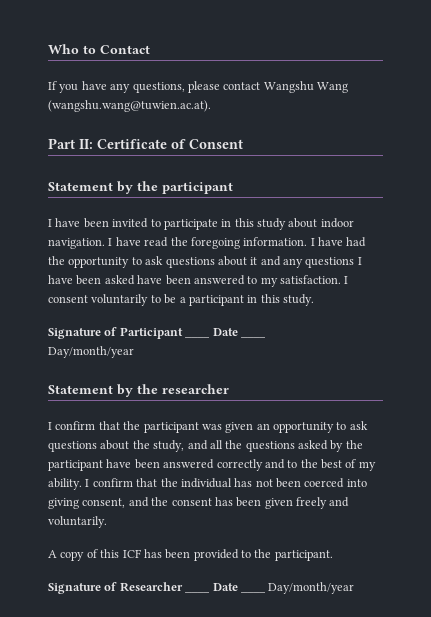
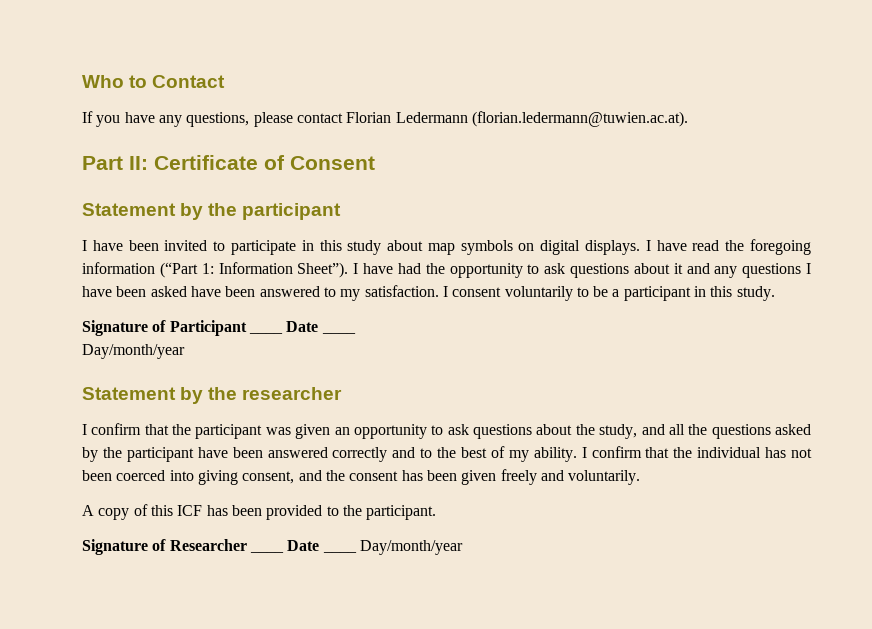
- If you have any questions, please contact Wangshu Wang (wangshu.wang@tuwien.ac.at).
+ If you have any questions, please contact Florian Ledermann (florian.ledermann@tuwien.ac.at).
- I have been invited to participate in this study about indoor navigation.
+ I have been invited to participate in this study about map symbols on digital displays.
- I have read the foregoing information.
+ I have read the foregoing information (“Part 1: Information Sheet”).

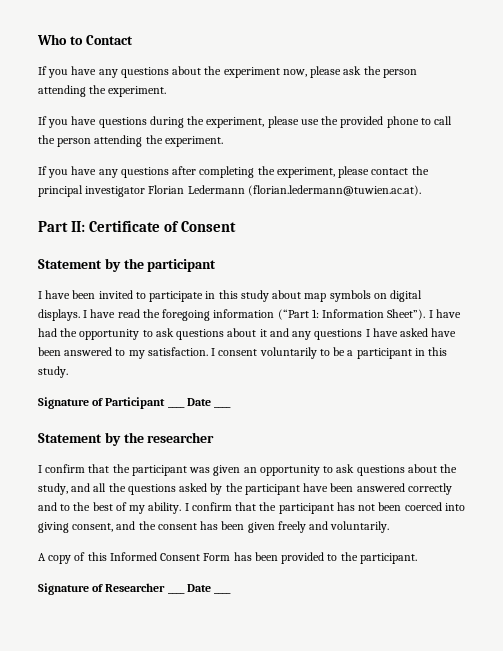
- If you have any questions, please contact Florian Ledermann (florian.ledermann@tuwien.ac.at).
+ If you have any questions about the experiment now, please ask the person attending the experiment.
+ If you have questions during the experiment, please use the provided phone to call the person attending the experiment.
+ If you have any questions after completing the experiment, please contact the principal investigator Florian Ledermann (florian.ledermann@tuwien.ac.at).
- I have had the opportunity to ask questions about it and any questions I have been asked have been answered to my satisfaction.
+ I have had the opportunity to ask questions about it and any questions I have asked have been answered to my satisfaction.
  Signature of Participant ____ Date ____
- Day/month/year
- I confirm that the individual has not been coerced into giving consent, and the consent has been given freely and voluntarily.
+ I confirm that the participant has not been coerced into giving consent, and the consent has been given freely and voluntarily.
- A copy of this ICF has been provided to the participant.
+ A copy of this Informed Consent Form has been provided to the participant.
- Signature of Researcher ____ Date ____ Day/month/year
+ Signature of Researcher ____ Date ____

